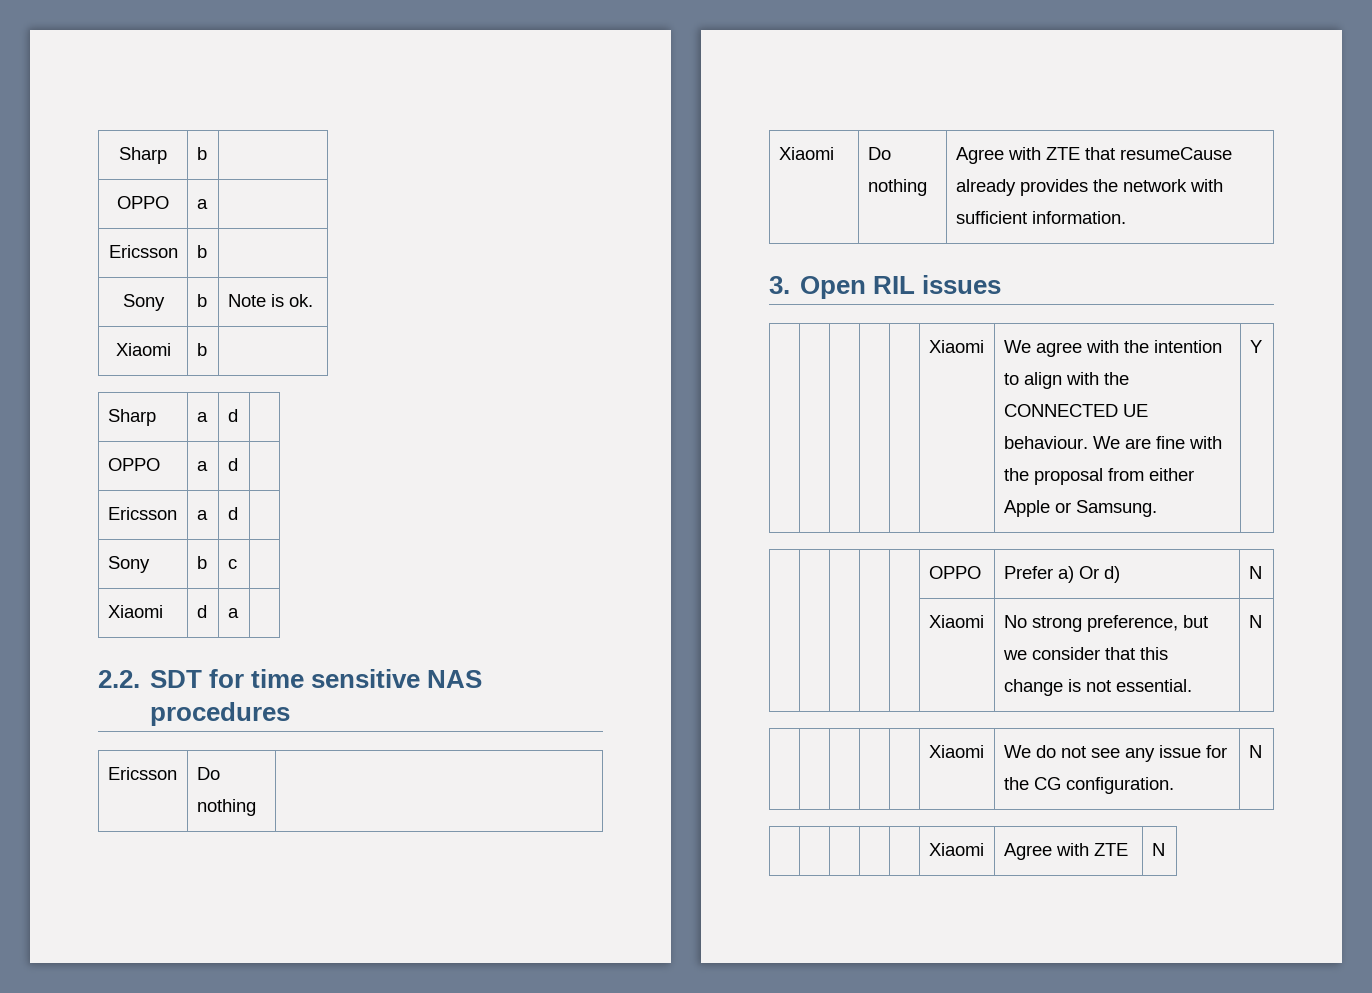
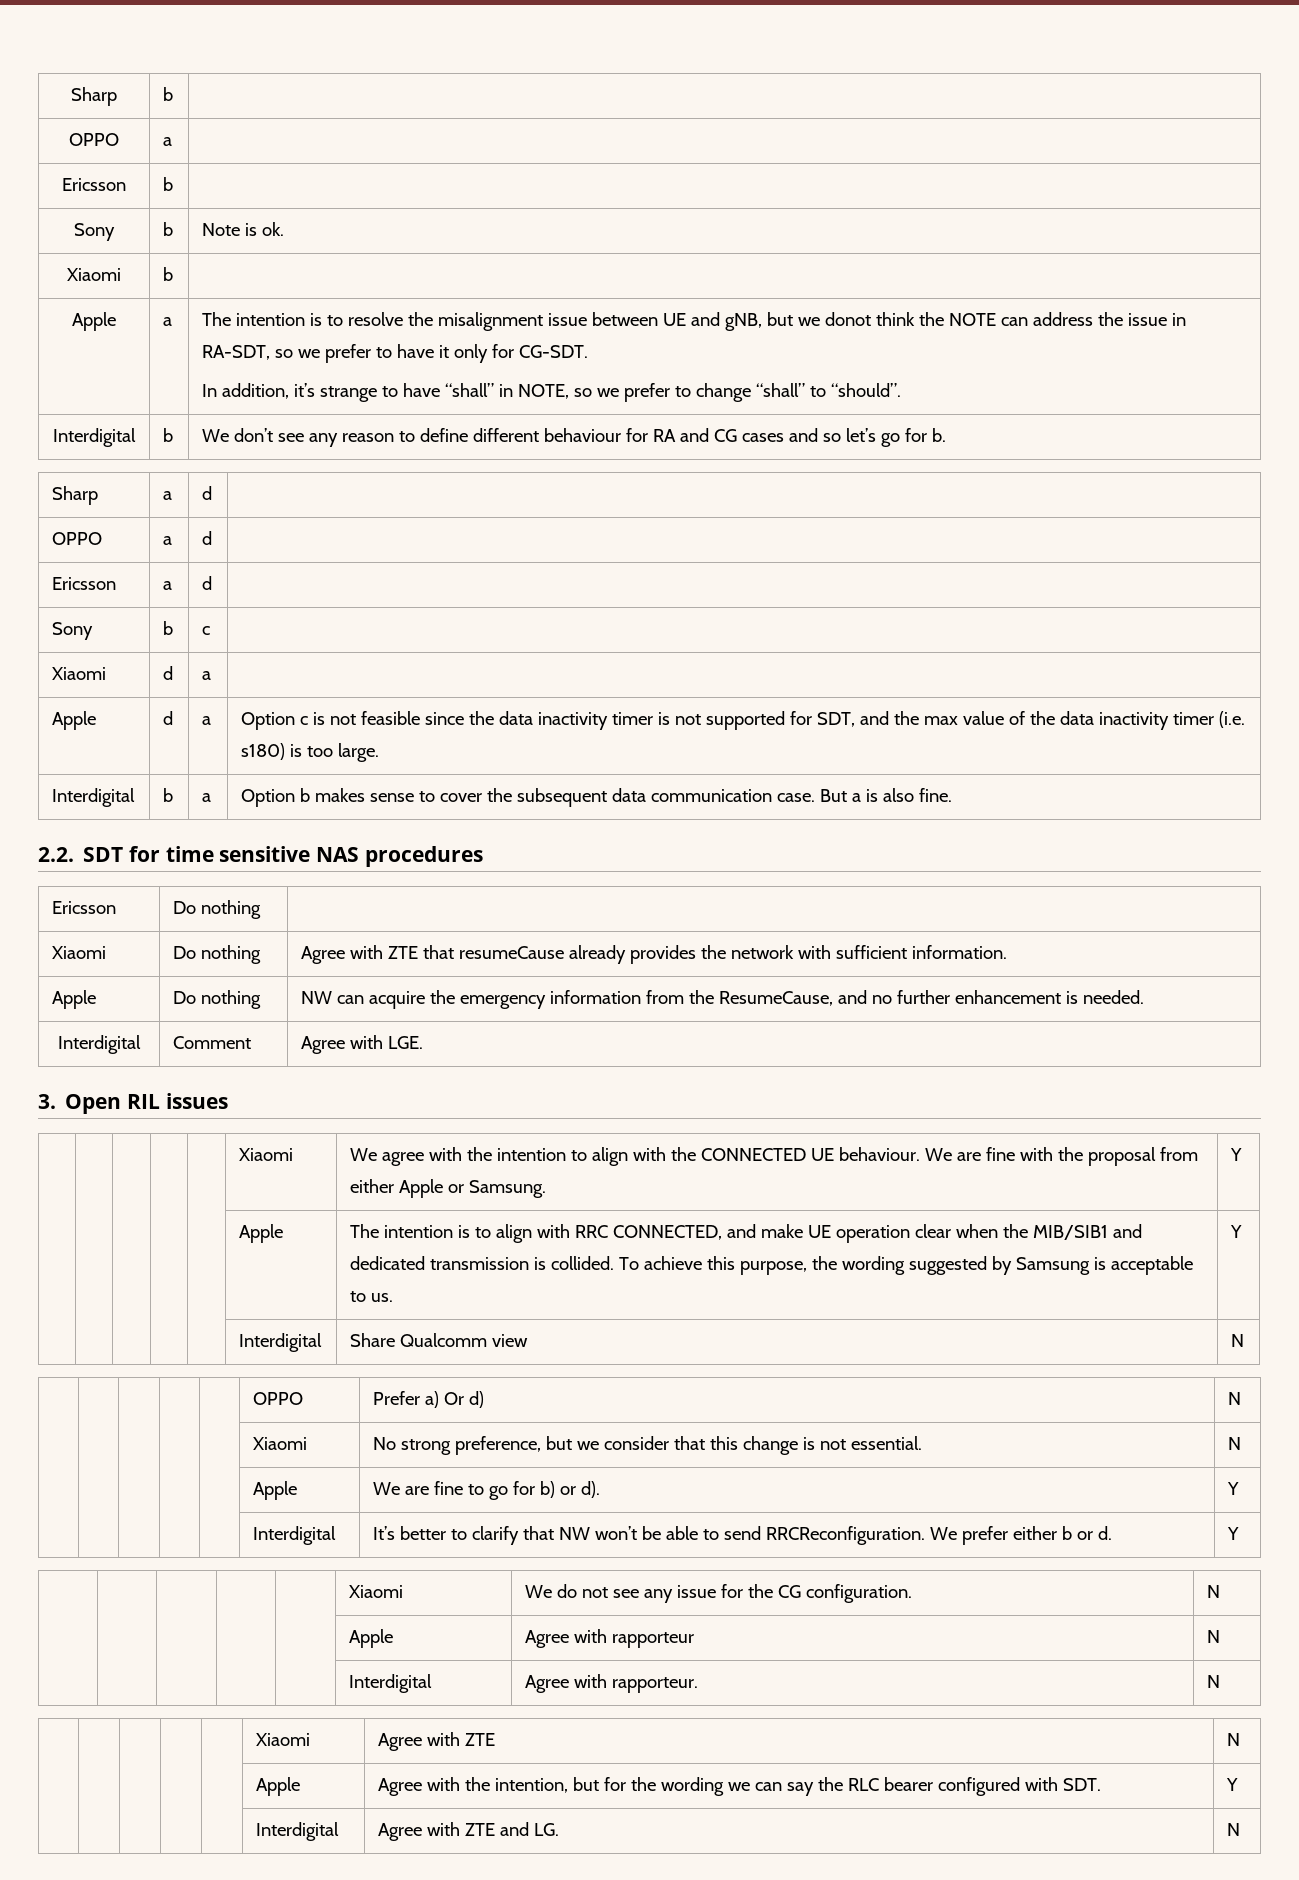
+ Apple | a | The intention is to resolve the misalignment issue between UE and gNB, but we donot think the NOTE can address the issue in RA-SDT, so we prefer to have it only for CG-SDT.
+ In addition, it’s strange to have “shall” in NOTE, so we prefer to change “shall” to “should”.
+ Interdigital | b | We don’t see any reason to define different behaviour for RA and CG cases and so let’s go for b.
+ Apple | d | a | Option c is not feasible since the data inactivity timer is not supported for SDT, and the max value of the data inactivity timer (i.e. s180) is too large.
+ Interdigital | b | a | Option b makes sense to cover the subsequent data communication case. But a is also fine.
+ Apple | Do nothing | NW can acquire the emergency information from the ResumeCause, and no further enhancement is needed.
+ Interdigital | Comment | Agree with LGE.
+ | | | | | Apple | The intention is to align with RRC CONNECTED, and make UE operation clear when the MIB/SIB1 and dedicated transmission is collided. To achieve this purpose, the wording suggested by Samsung is acceptable to us. | Y
+ | | | | | Interdigital | Share Qualcomm view | N
+ | | | | | Apple | We are fine to go for b) or d). | Y
+ | | | | | Interdigital | It’s better to clarify that NW won’t be able to send RRCReconfiguration. We prefer either b or d. | Y
+ | | | | | Apple | Agree with rapporteur | N
+ | | | | | Interdigital | Agree with rapporteur. | N
+ | | | | | Apple | Agree with the intention, but for the wording we can say the RLC bearer configured with SDT. | Y
+ | | | | | Interdigital | Agree with ZTE and LG. | N

